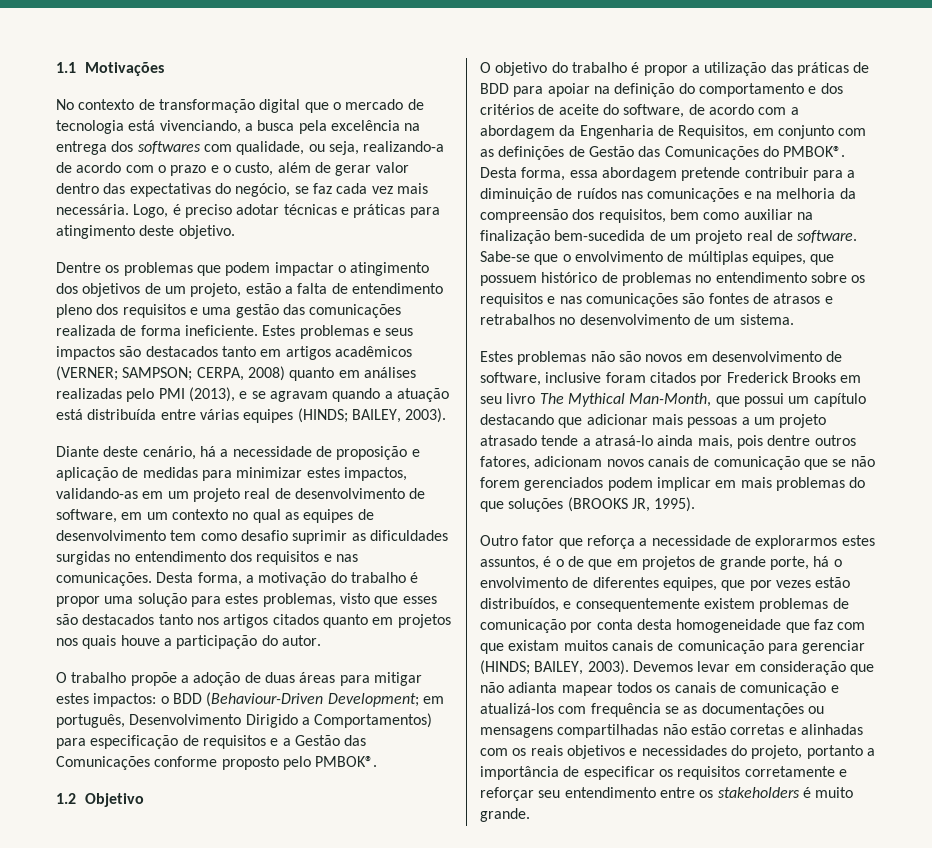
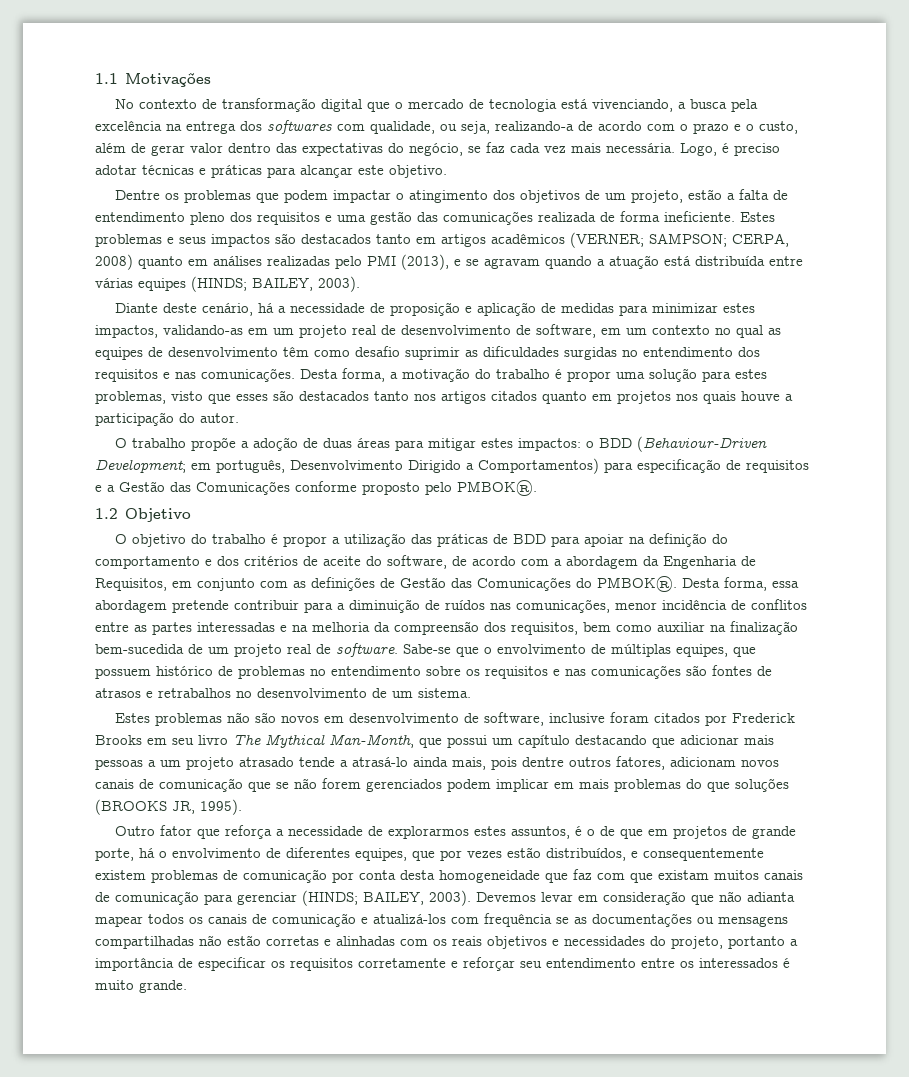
- Logo, é preciso adotar técnicas e práticas para atingimento deste objetivo.
+ Logo, é preciso adotar técnicas e práticas para alcançar este objetivo.
- Diante deste cenário, há a necessidade de proposição e aplicação de medidas para minimizar estes impactos, validando-as em um projeto real de desenvolvimento de software, em um contexto no qual as equipes de desenvolvimento tem como desafio suprimir as dificuldades surgidas no entendimento dos requisitos e nas comunicações.
+ Diante deste cenário, há a necessidade de proposição e aplicação de medidas para minimizar estes impactos, validando-as em um projeto real de desenvolvimento de software, em um contexto no qual as equipes de desenvolvimento têm como desafio suprimir as dificuldades surgidas no entendimento dos requisitos e nas comunicações.
- Desta forma, essa abordagem pretende contribuir para a diminuição de ruídos nas comunicações e na melhoria da compreensão dos requisitos, bem como auxiliar na finalização bem-sucedida de um projeto real de software.
+ Desta forma, essa abordagem pretende contribuir para a diminuição de ruídos nas comunicações, menor incidência de conflitos entre as partes interessadas e na melhoria da compreensão dos requisitos, bem como auxiliar na finalização bem-sucedida de um projeto real de software.
- Devemos levar em consideração que não adianta mapear todos os canais de comunicação e atualizá-los com frequência se as documentações ou mensagens compartilhadas não estão corretas e alinhadas com os reais objetivos e necessidades do projeto, portanto a importância de especificar os requisitos corretamente e reforçar seu entendimento entre os stakeholders é muito grande.
+ Devemos levar em consideração que não adianta mapear todos os canais de comunicação e atualizá-los com frequência se as documentações ou mensagens compartilhadas não estão corretas e alinhadas com os reais objetivos e necessidades do projeto, portanto a importância de especificar os requisitos corretamente e reforçar seu entendimento entre os interessados é muito grande.

